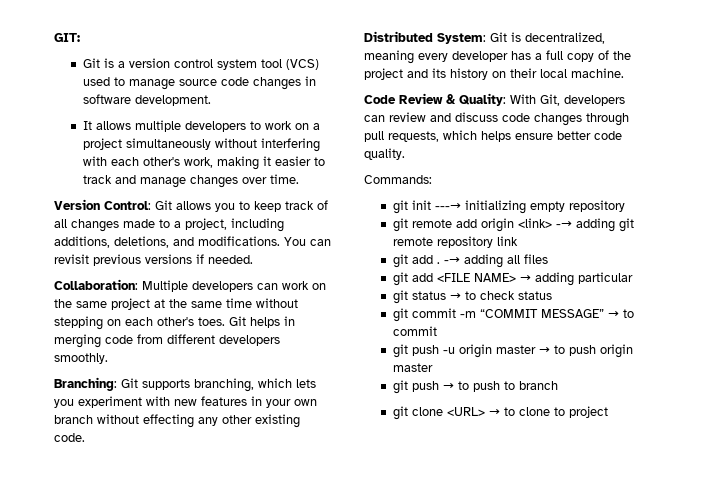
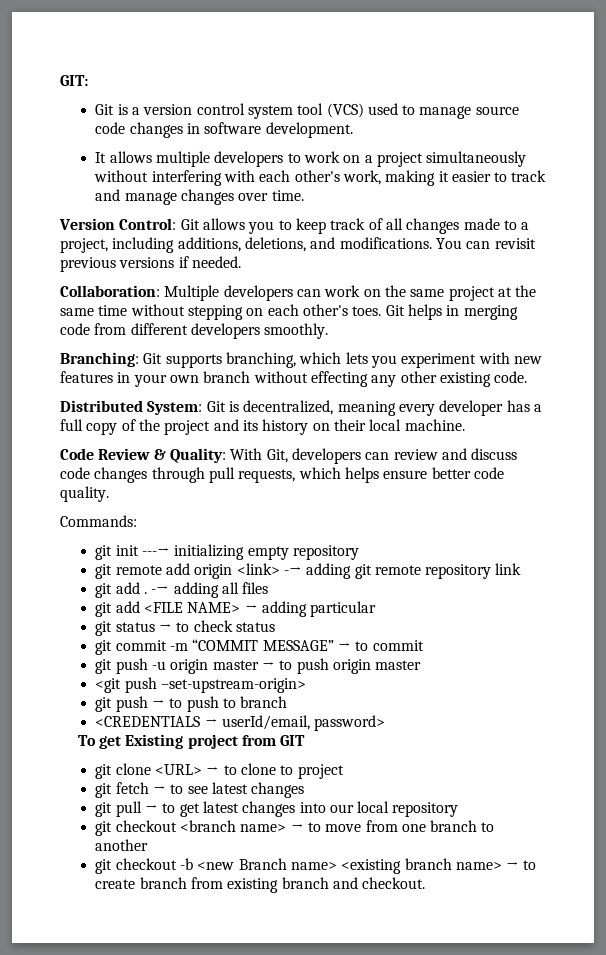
+ <git push –set-upstream-origin>
+ <CREDENTIALS → userId/email, password>
+ To get Existing project from GIT
+ git fetch → to see latest changes
+ git pull → to get latest changes into our local repository
+ git checkout <branch name> → to move from one branch to another
+ git checkout -b <new Branch name> <existing branch name> → to create branch from existing branch and checkout.

